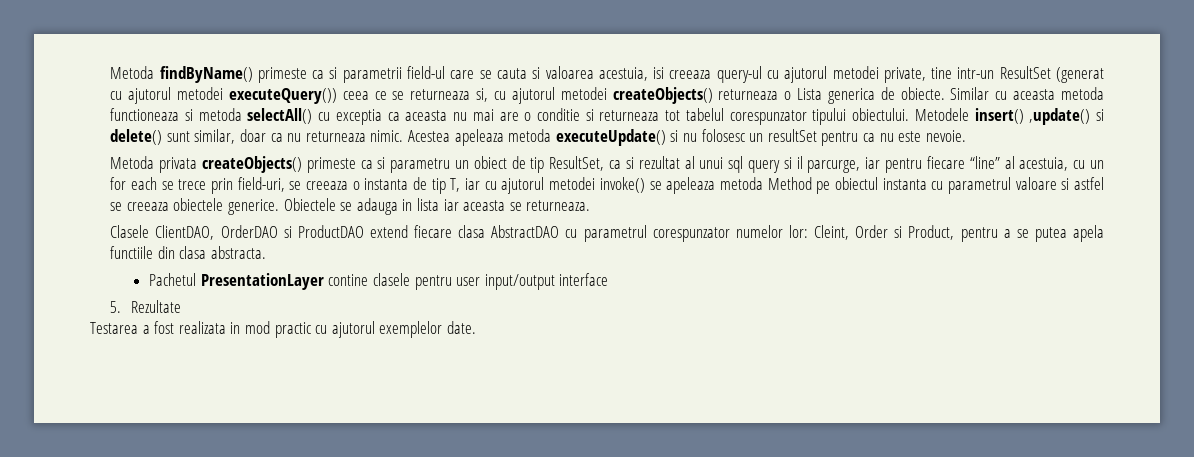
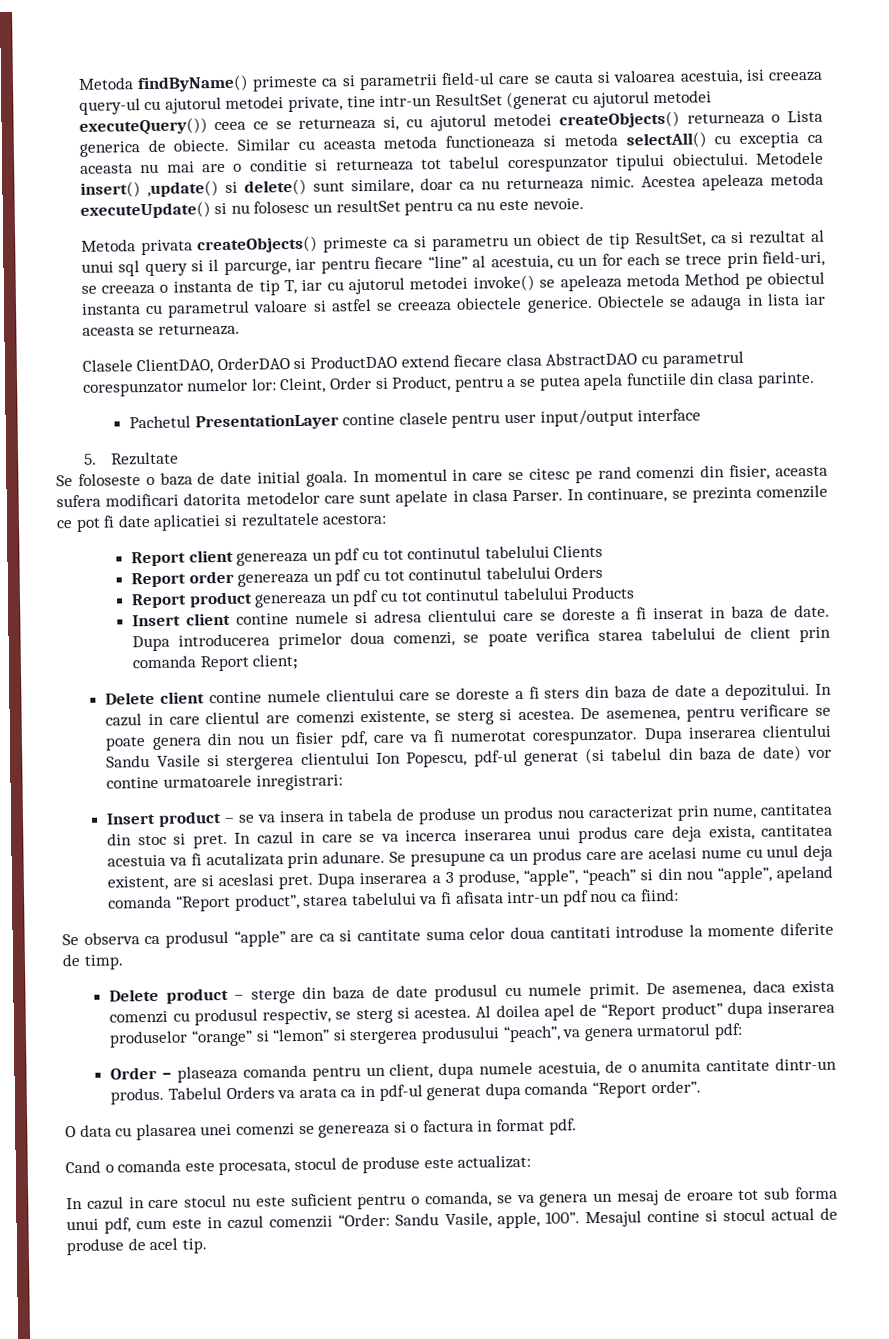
- Metodele insert() ,update() si delete() sunt similar, doar ca nu returneaza nimic.
+ Metodele insert() ,update() si delete() sunt similare, doar ca nu returneaza nimic.
- Clasele ClientDAO, OrderDAO si ProductDAO extend fiecare clasa AbstractDAO cu parametrul corespunzator numelor lor: Cleint, Order si Product, pentru a se putea apela functiile din clasa abstracta.
+ Clasele ClientDAO, OrderDAO si ProductDAO extend fiecare clasa AbstractDAO cu parametrul corespunzator numelor lor: Cleint, Order si Product, pentru a se putea apela functiile din clasa parinte.
- Testarea a fost realizata in mod practic cu ajutorul exemplelor date.
+ Se foloseste o baza de date initial goala. In momentul in care se citesc pe rand comenzi din fisier, aceasta sufera modificari datorita metodelor care sunt apelate in clasa Parser. In continuare, se prezinta comenzile ce pot fi date aplicatiei si rezultatele acestora:
+ Report client genereaza un pdf cu tot continutul tabelului Clients
+ Report order genereaza un pdf cu tot continutul tabelului Orders
+ Report product genereaza un pdf cu tot continutul tabelului Products
+ Insert client contine numele si adresa clientului care se doreste a fi inserat in baza de date. Dupa introducerea primelor doua comenzi, se poate verifica starea tabelului de client prin comanda Report client;
+ Delete client contine numele clientului care se doreste a fi sters din baza de date a depozitului. In cazul in care clientul are comenzi existente, se sterg si acestea. De asemenea, pentru verificare se poate genera din nou un fisier pdf, care va fi numerotat corespunzator. Dupa inserarea clientului Sandu Vasile si stergerea clientului Ion Popescu, pdf-ul generat (si tabelul din baza de date) vor contine urmatoarele inregistrari:
+ Insert product – se va insera in tabela de produse un produs nou caracterizat prin nume, cantitatea din stoc si pret. In cazul in care se va incerca inserarea unui produs care deja exista, cantitatea acestuia va fi acutalizata prin adunare. Se presupune ca un produs care are acelasi nume cu unul deja existent, are si aceslasi pret. Dupa inserarea a 3 produse, “apple”, “peach” si din nou “apple”, apeland comanda “Report product”, starea tabelului va fi afisata intr-un pdf nou ca fiind:
+ Se observa ca produsul “apple” are ca si cantitate suma celor doua cantitati introduse la momente diferite de timp.
+ Delete product – sterge din baza de date produsul cu numele primit. De asemenea, daca exista comenzi cu produsul respectiv, se sterg si acestea. Al doilea apel de “Report product” dupa inserarea produselor “orange” si “lemon” si stergerea produsului “peach”, va genera urmatorul pdf:
+ Order – plaseaza comanda pentru un client, dupa numele acestuia, de o anumita cantitate dintr-un produs. Tabelul Orders va arata ca in pdf-ul generat dupa comanda “Report order”.
+ O data cu plasarea unei comenzi se genereaza si o factura in format pdf.
+ Cand o comanda este procesata, stocul de produse este actualizat:
+ In cazul in care stocul nu este suficient pentru o comanda, se va genera un mesaj de eroare tot sub forma unui pdf, cum este in cazul comenzii “Order: Sandu Vasile, apple, 100”. Mesajul contine si stocul actual de produse de acel tip.

